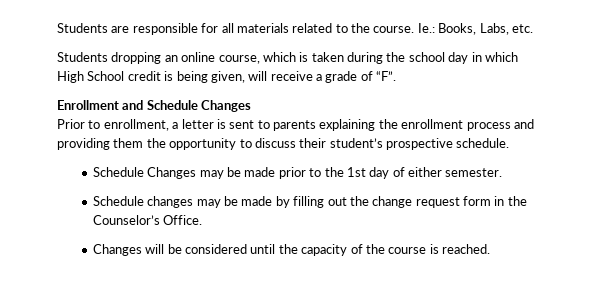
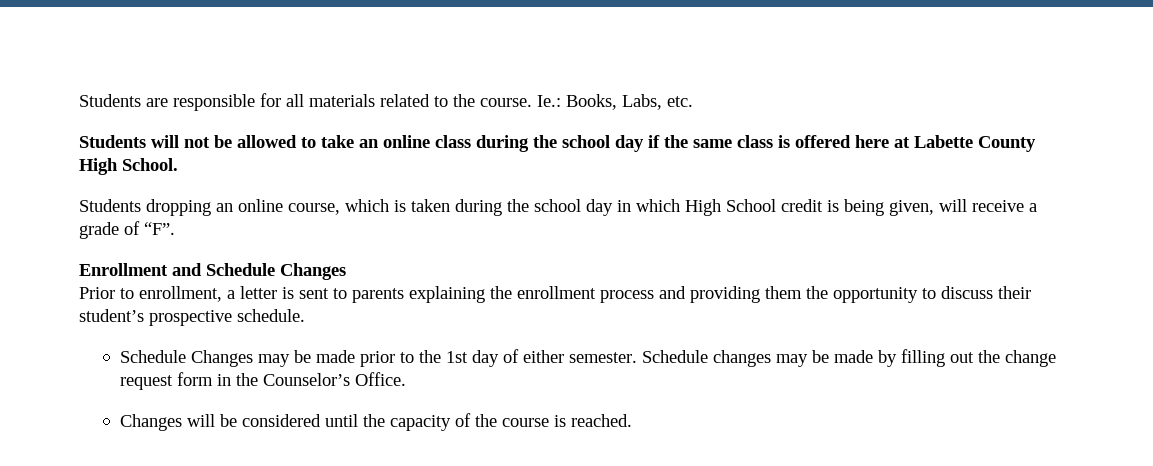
+ Students will not be allowed to take an online class during the school day if the same class is offered here at Labette County High School.
- Schedule Changes may be made prior to the 1st day of either semester.
- Schedule changes may be made by filling out the change request form in the Counselor’s Office.
+ Schedule Changes may be made prior to the 1st day of either semester. Schedule changes may be made by filling out the change request form in the Counselor’s Office.

